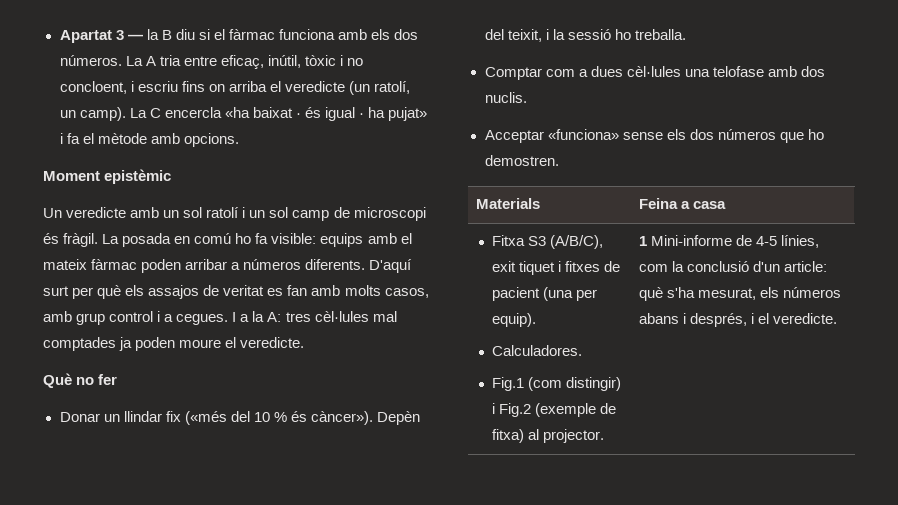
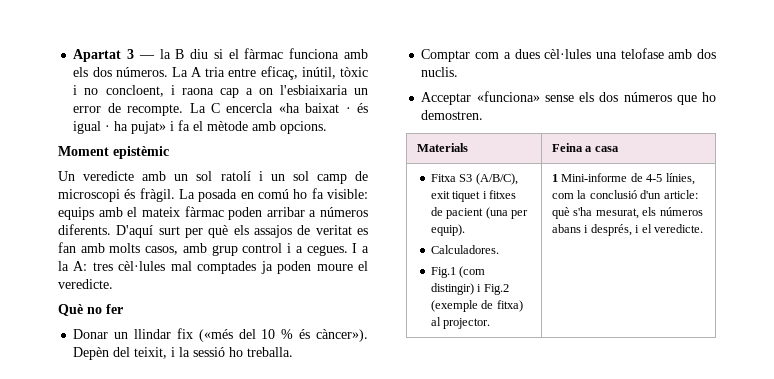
- La A tria entre eficaç, inútil, tòxic i no concloent, i escriu fins on arriba el veredicte (un ratolí, un camp).
+ La A tria entre eficaç, inútil, tòxic i no concloent, i raona cap a on l'esbiaixaria un error de recompte.

